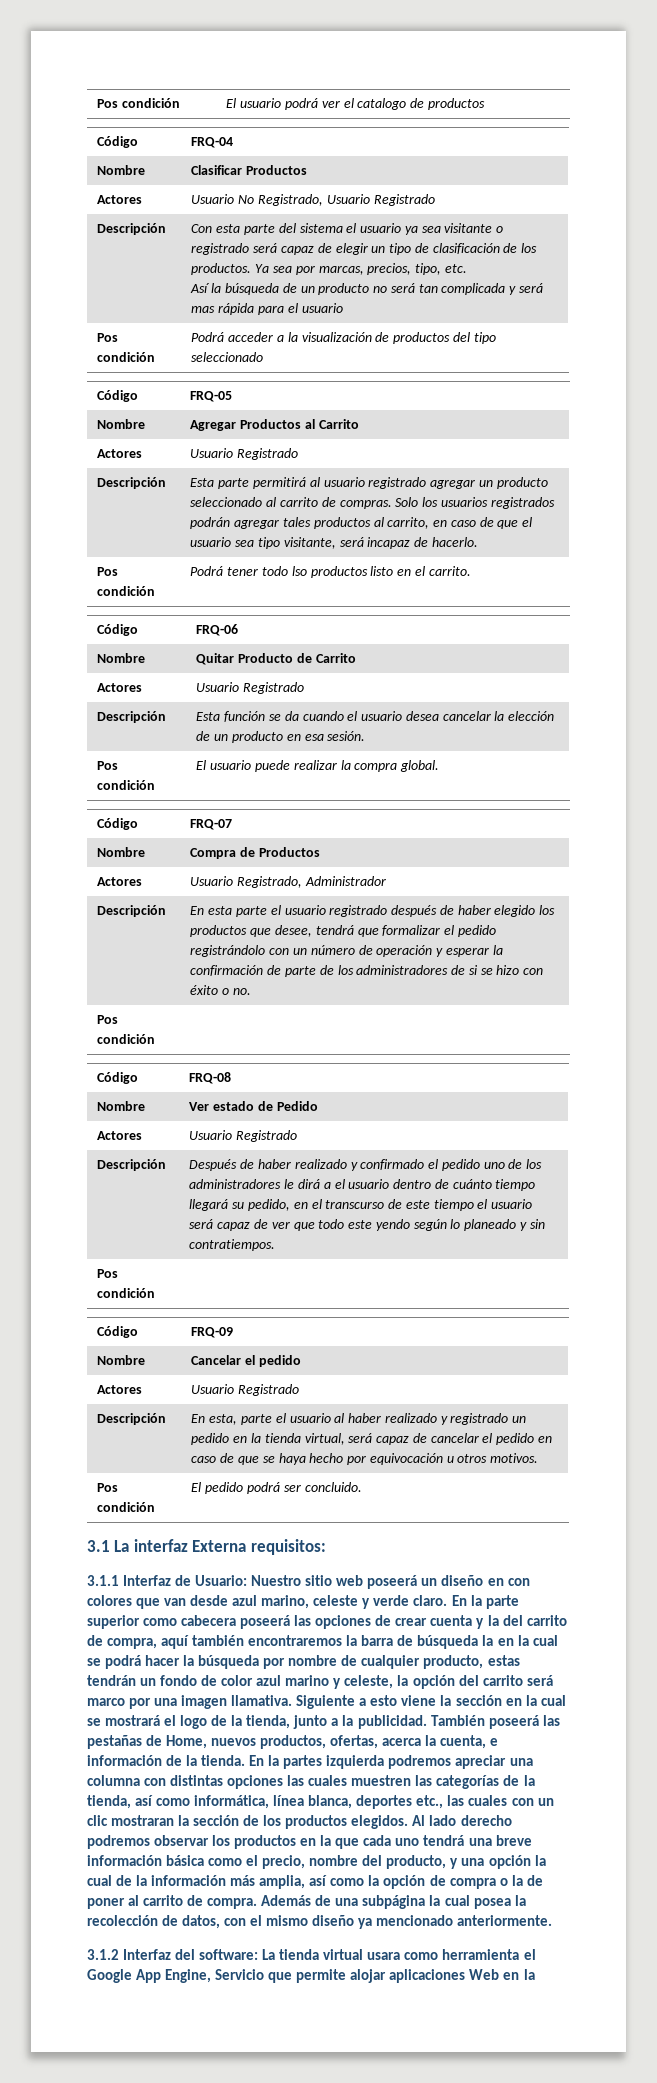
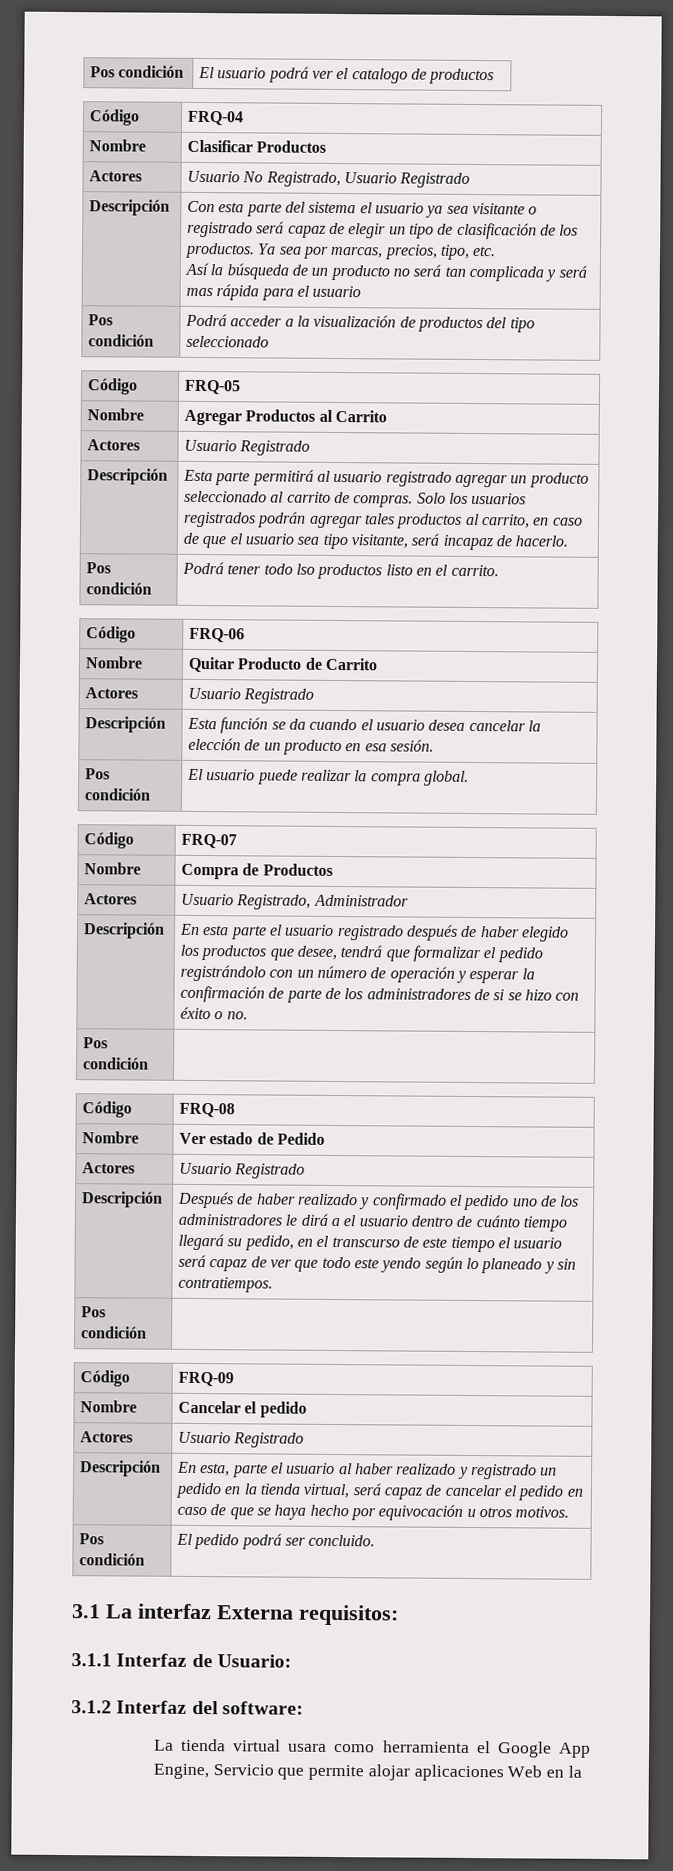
- 3.1.1 Interfaz de Usuario: Nuestro sitio web poseerá un diseño en con colores que van desde azul marino, celeste y verde claro. En la parte superior como cabecera poseerá las opciones de crear cuenta y la del carrito de compra, aquí también encontraremos la barra de búsqueda la en la cual se podrá hacer la búsqueda por nombre de cualquier producto, estas tendrán un fondo de color azul marino y celeste, la opción del carrito será marco por una imagen llamativa. Siguiente a esto viene la sección en la cual se mostrará el logo de la tienda, junto a la publicidad. También poseerá las pestañas de Home, nuevos productos, ofertas, acerca la cuenta, e información de la tienda. En la partes izquierda podremos apreciar una columna con distintas opciones las cuales muestren las categorías de la tienda, así como informática, línea blanca, deportes etc., las cuales con un clic mostraran la sección de los productos elegidos. Al lado derecho podremos observar los productos en la que cada uno tendrá una breve información básica como el precio, nombre del producto, y una opción la cual de la información más amplia, así como la opción de compra o la de poner al carrito de compra. Además de una subpágina la cual posea la recolección de datos, con el mismo diseño ya mencionado anteriormente.
+ 3.1.1 Interfaz de Usuario:
- 3.1.2 Interfaz del software: La tienda virtual usara como herramienta el Google App Engine, Servicio que permite alojar aplicaciones Web en la
+ 3.1.2 Interfaz del software:
+ La tienda virtual usara como herramienta el Google App Engine, Servicio que permite alojar aplicaciones Web en la

